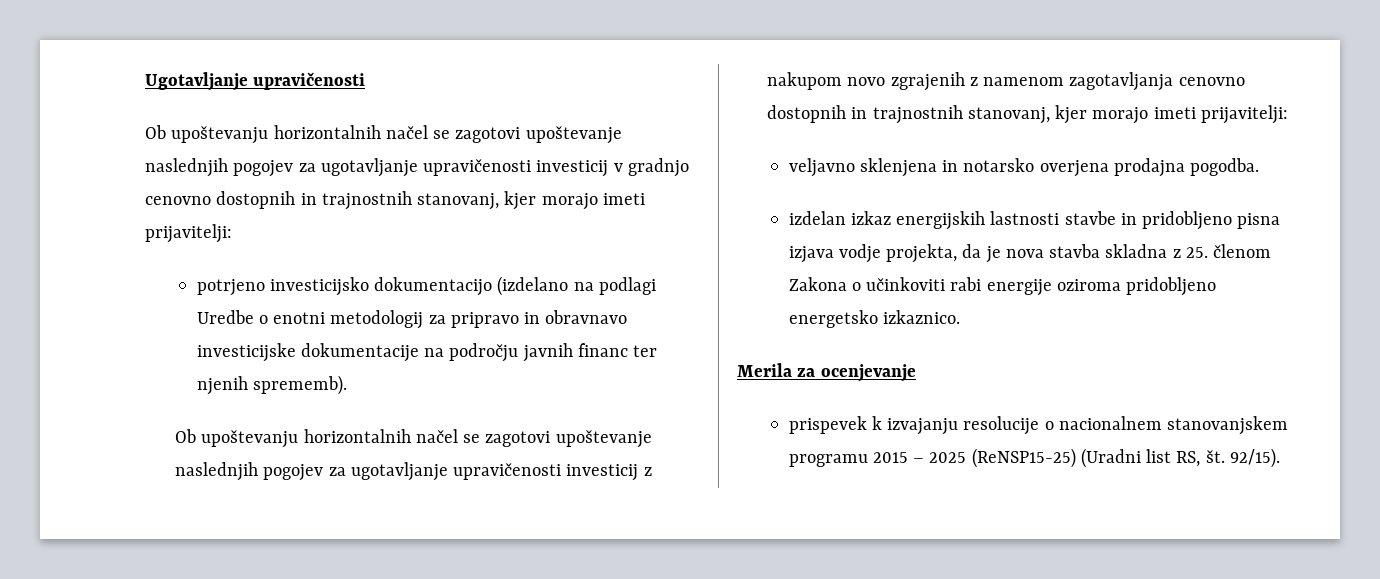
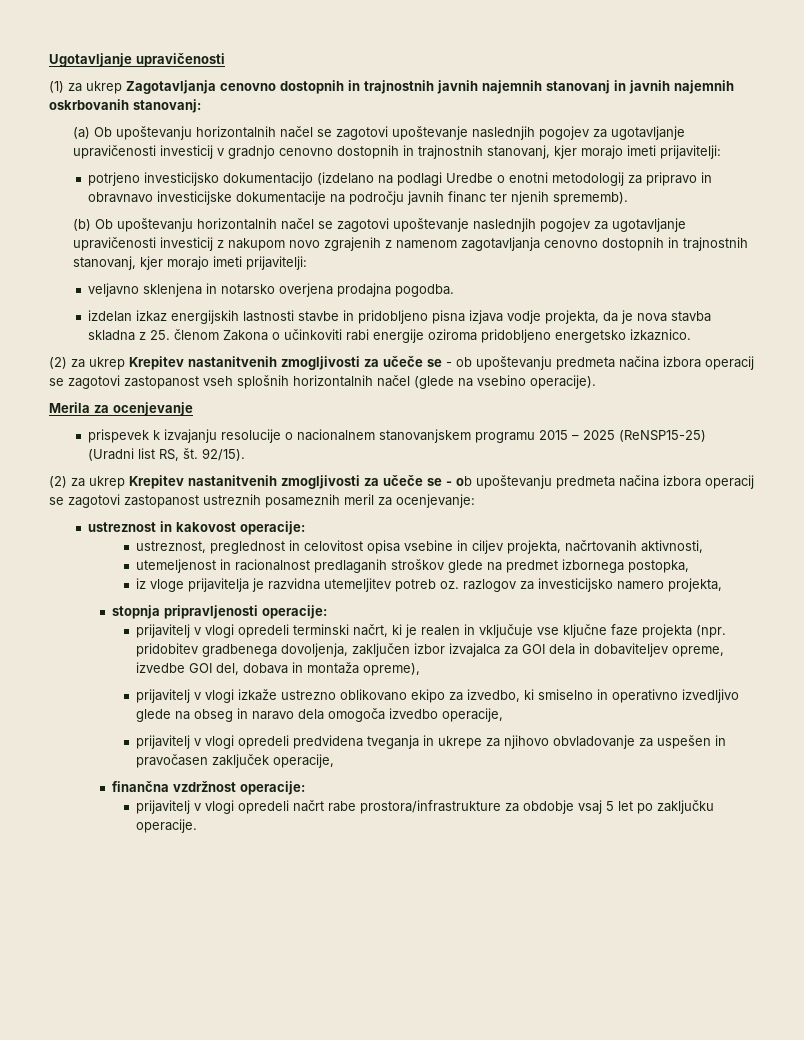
- Ob upoštevanju horizontalnih načel se zagotovi upoštevanje naslednjih pogojev za ugotavljanje upravičenosti investicij v gradnjo cenovno dostopnih in trajnostnih stanovanj, kjer morajo imeti prijavitelji:
+ (1) za ukrep Zagotavljanja cenovno dostopnih in trajnostnih javnih najemnih stanovanj in javnih najemnih oskrbovanih stanovanj:
+ (a) Ob upoštevanju horizontalnih načel se zagotovi upoštevanje naslednjih pogojev za ugotavljanje upravičenosti investicij v gradnjo cenovno dostopnih in trajnostnih stanovanj, kjer morajo imeti prijavitelji:
- Ob upoštevanju horizontalnih načel se zagotovi upoštevanje naslednjih pogojev za ugotavljanje upravičenosti investicij z nakupom novo zgrajenih z namenom zagotavljanja cenovno dostopnih in trajnostnih stanovanj, kjer morajo imeti prijavitelji:
+ (b) Ob upoštevanju horizontalnih načel se zagotovi upoštevanje naslednjih pogojev za ugotavljanje upravičenosti investicij z nakupom novo zgrajenih z namenom zagotavljanja cenovno dostopnih in trajnostnih stanovanj, kjer morajo imeti prijavitelji:
+ (2) za ukrep Krepitev nastanitvenih zmogljivosti za učeče se - ob upoštevanju predmeta načina izbora operacij se zagotovi zastopanost vseh splošnih horizontalnih načel (glede na vsebino operacije).
+ (2) za ukrep Krepitev nastanitvenih zmogljivosti za učeče se - ob upoštevanju predmeta načina izbora operacij se zagotovi zastopanost ustreznih posameznih meril za ocenjevanje:
+ ustreznost in kakovost operacije:
+ ustreznost, preglednost in celovitost opisa vsebine in ciljev projekta, načrtovanih aktivnosti,
+ utemeljenost in racionalnost predlaganih stroškov glede na predmet izbornega postopka,
+ iz vloge prijavitelja je razvidna utemeljitev potreb oz. razlogov za investicijsko namero projekta,
+ stopnja pripravljenosti operacije:
+ prijavitelj v vlogi opredeli terminski načrt, ki je realen in vključuje vse ključne faze projekta (npr. pridobitev gradbenega dovoljenja, zaključen izbor izvajalca za GOI dela in dobaviteljev opreme, izvedbe GOI del, dobava in montaža opreme),
+ prijavitelj v vlogi izkaže ustrezno oblikovano ekipo za izvedbo, ki smiselno in operativno izvedljivo glede na obseg in naravo dela omogoča izvedbo operacije,
+ prijavitelj v vlogi opredeli predvidena tveganja in ukrepe za njihovo obvladovanje za uspešen in pravočasen zaključek operacije,
+ finančna vzdržnost operacije:
+ prijavitelj v vlogi opredeli načrt rabe prostora/infrastrukture za obdobje vsaj 5 let po zaključku operacije.

